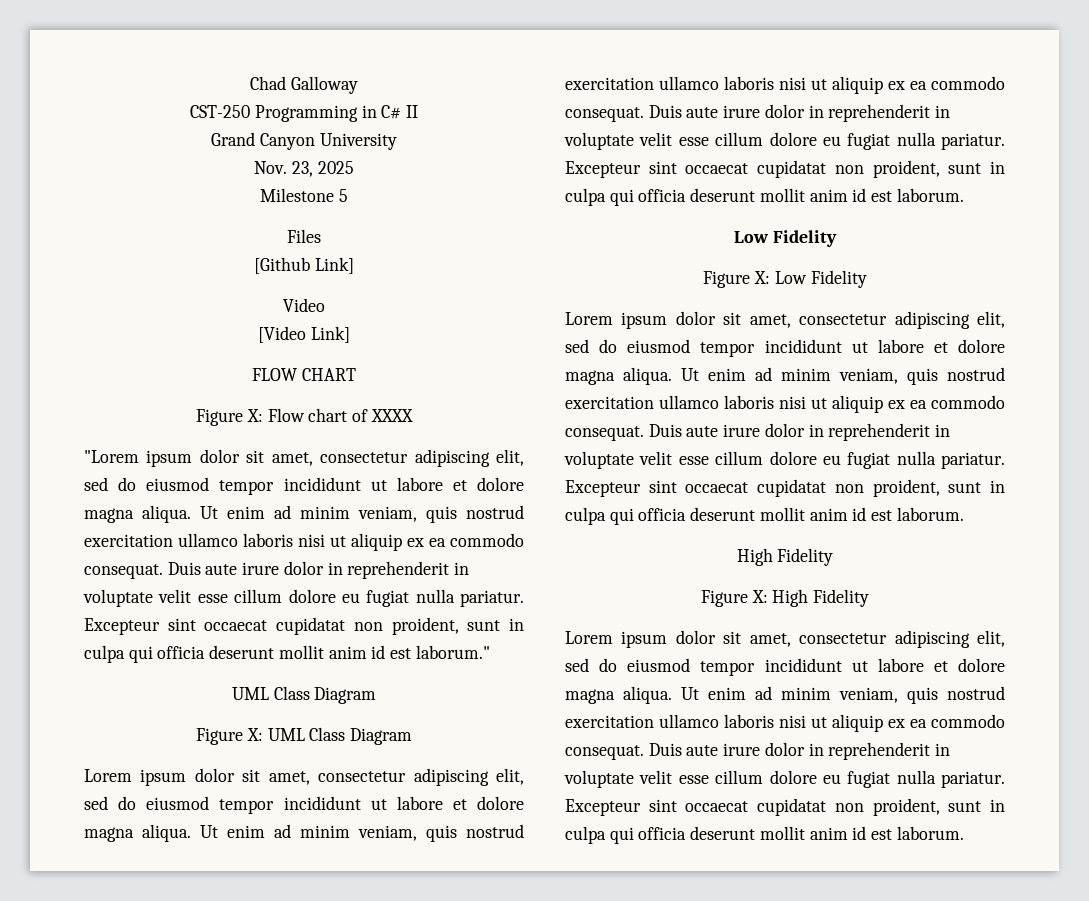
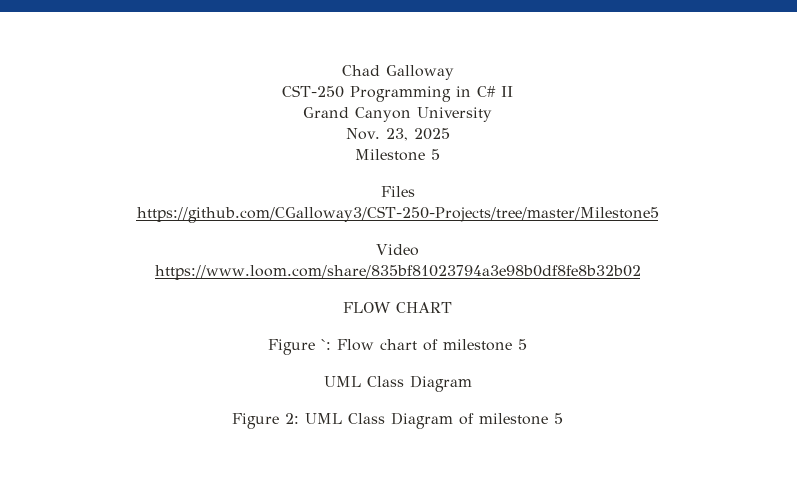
- [Github Link]
+ https://github.com/CGalloway3/CST-250-Projects/tree/master/Milestone5
- [Video Link]
+ https://www.loom.com/share/835bf81023794a3e98b0df8fe8b32b02
- Figure X: Flow chart of XXXX
- "Lorem ipsum dolor sit amet, consectetur adipiscing elit, sed do eiusmod tempor incididunt ut labore et dolore magna aliqua. Ut enim ad minim veniam, quis nostrud exercitation ullamco laboris nisi ut aliquip ex ea commodo consequat. Duis aute irure dolor in reprehenderit in voluptate velit esse cillum dolore eu fugiat nulla pariatur. Excepteur sint occaecat cupidatat non proident, sunt in culpa qui officia deserunt mollit anim id est laborum."
+ Figure `: Flow chart of milestone 5
- Figure X: UML Class Diagram
- Lorem ipsum dolor sit amet, consectetur adipiscing elit, sed do eiusmod tempor incididunt ut labore et dolore magna aliqua. Ut enim ad minim veniam, quis nostrud exercitation ullamco laboris nisi ut aliquip ex ea commodo consequat. Duis aute irure dolor in reprehenderit in voluptate velit esse cillum dolore eu fugiat nulla pariatur. Excepteur sint occaecat cupidatat non proident, sunt in culpa qui officia deserunt mollit anim id est laborum.
- Low Fidelity
- Figure X: Low Fidelity
- Lorem ipsum dolor sit amet, consectetur adipiscing elit, sed do eiusmod tempor incididunt ut labore et dolore magna aliqua. Ut enim ad minim veniam, quis nostrud exercitation ullamco laboris nisi ut aliquip ex ea commodo consequat. Duis aute irure dolor in reprehenderit in voluptate velit esse cillum dolore eu fugiat nulla pariatur. Excepteur sint occaecat cupidatat non proident, sunt in culpa qui officia deserunt mollit anim id est laborum.
- High Fidelity
- Figure X: High Fidelity
- Lorem ipsum dolor sit amet, consectetur adipiscing elit, sed do eiusmod tempor incididunt ut labore et dolore magna aliqua. Ut enim ad minim veniam, quis nostrud exercitation ullamco laboris nisi ut aliquip ex ea commodo consequat. Duis aute irure dolor in reprehenderit in voluptate velit esse cillum dolore eu fugiat nulla pariatur. Excepteur sint occaecat cupidatat non proident, sunt in culpa qui officia deserunt mollit anim id est laborum.
+ Figure 2: UML Class Diagram of milestone 5

